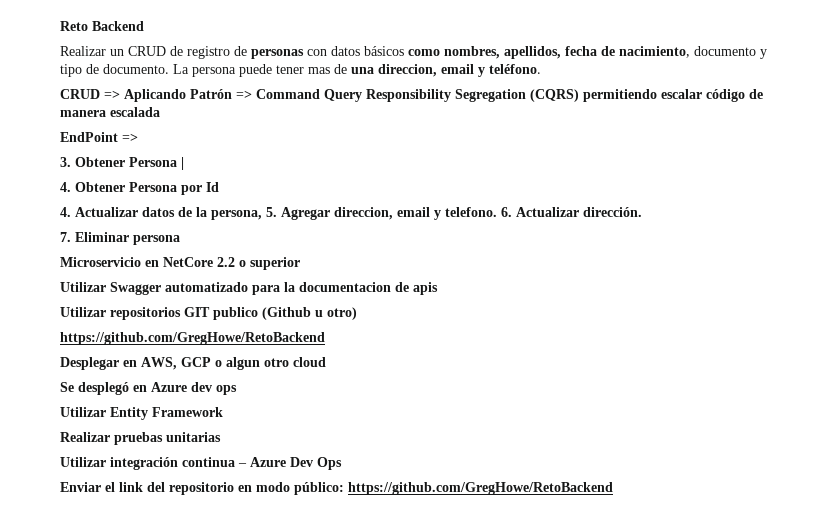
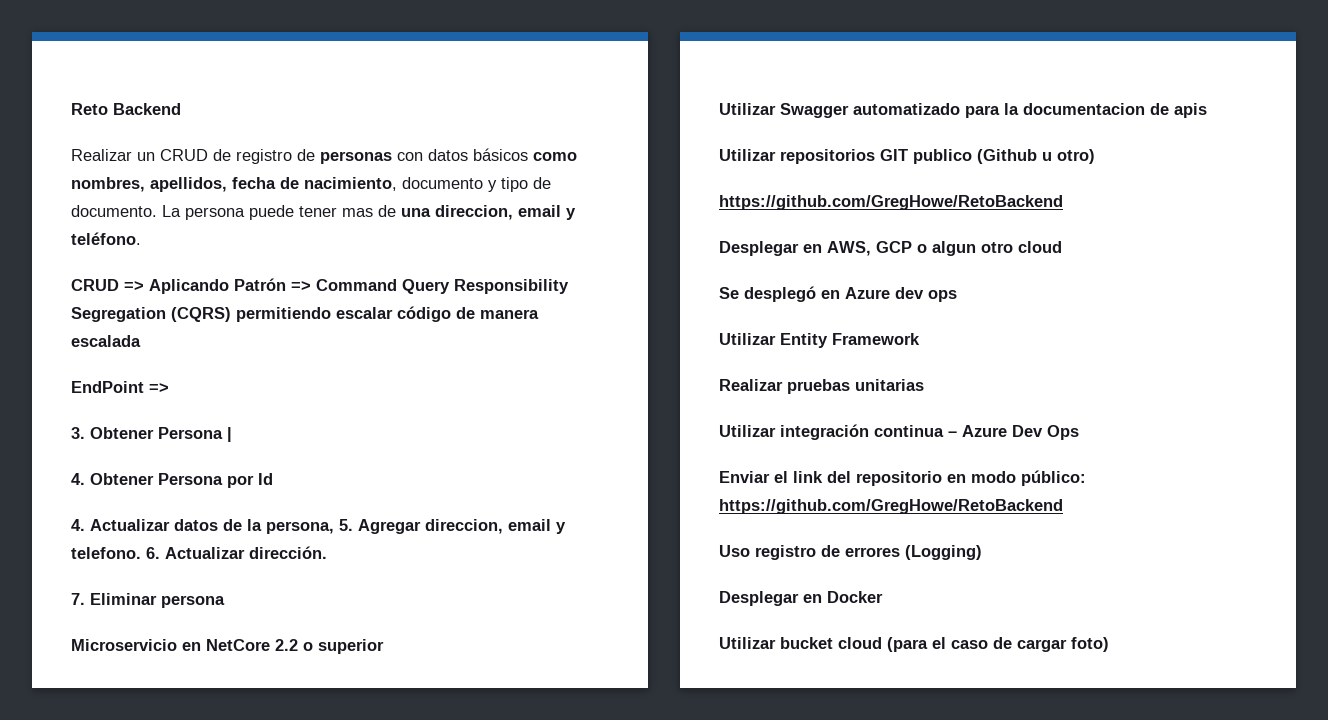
+ Uso registro de errores (Logging)
+ Desplegar en Docker
+ Utilizar bucket cloud (para el caso de cargar foto)

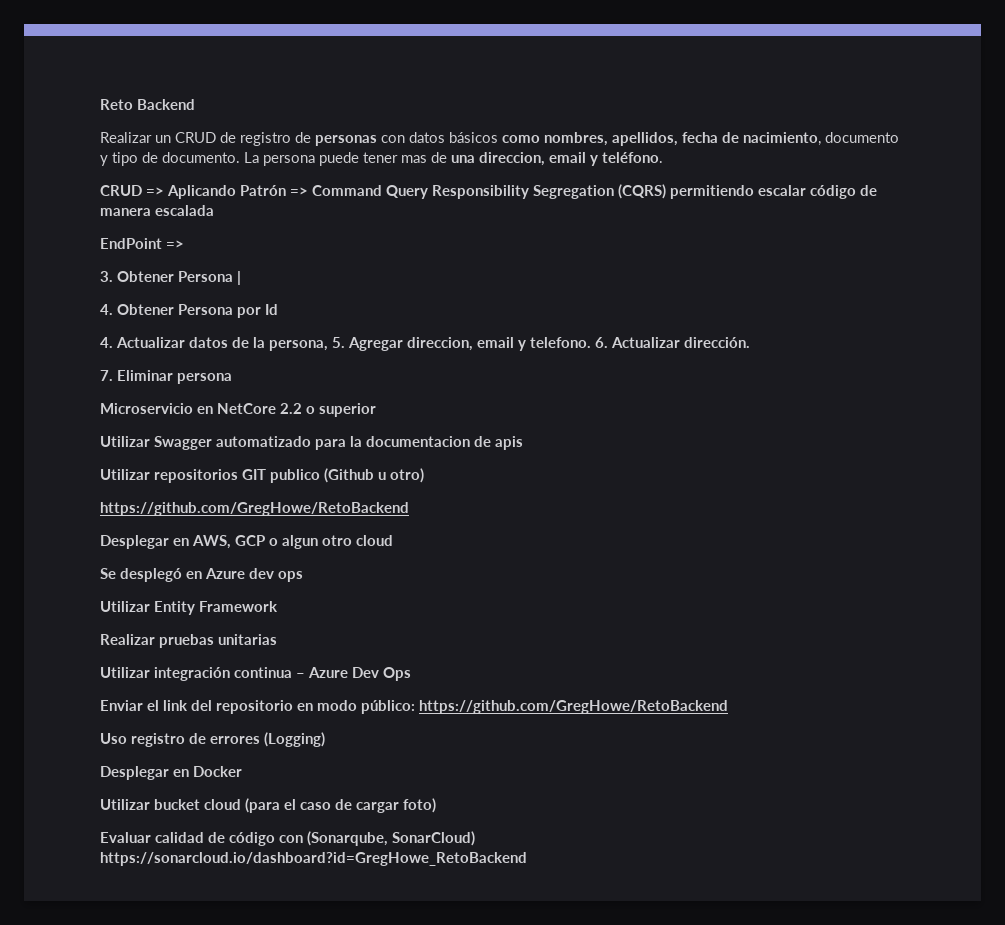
+ Evaluar calidad de código con (Sonarqube, SonarCloud) https://sonarcloud.io/dashboard?id=GregHowe_RetoBackend

